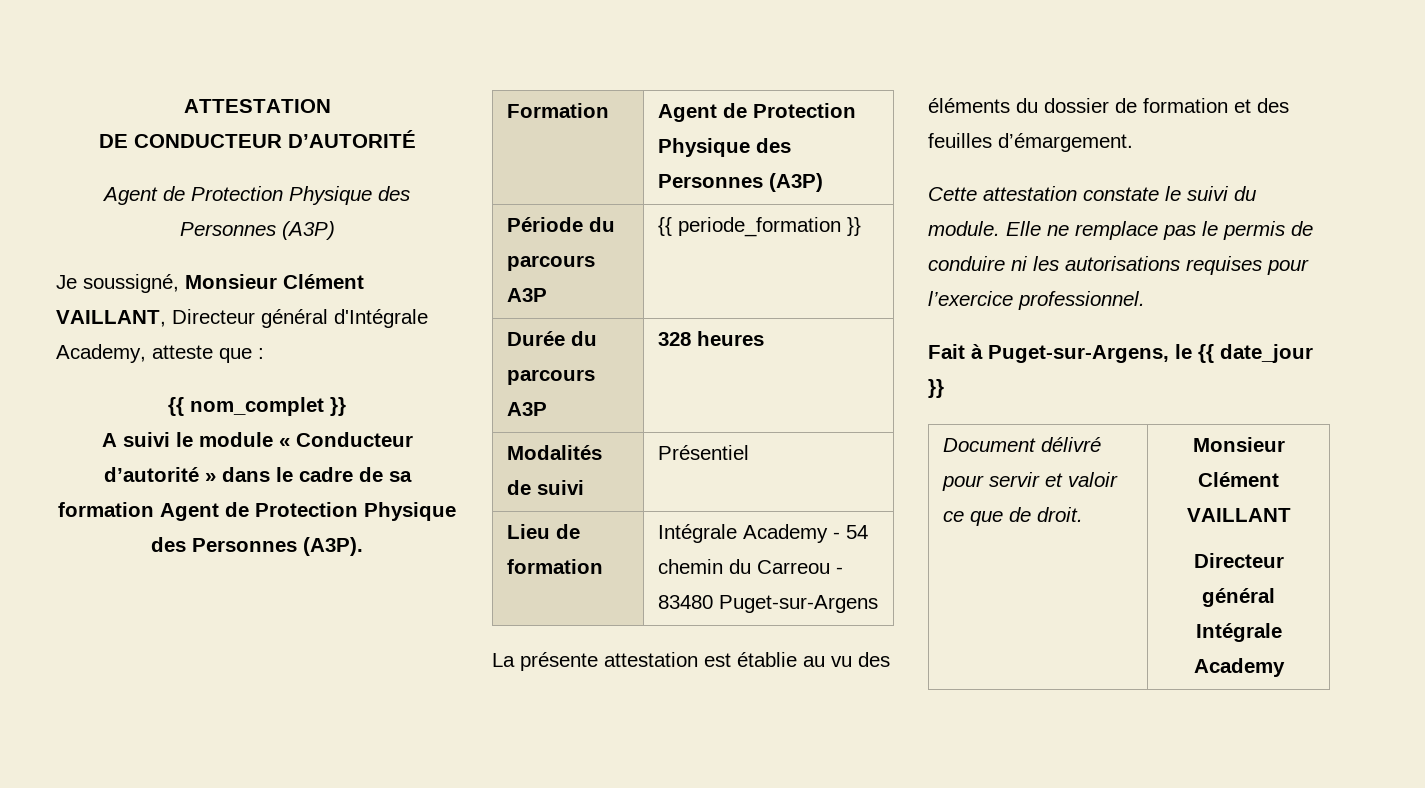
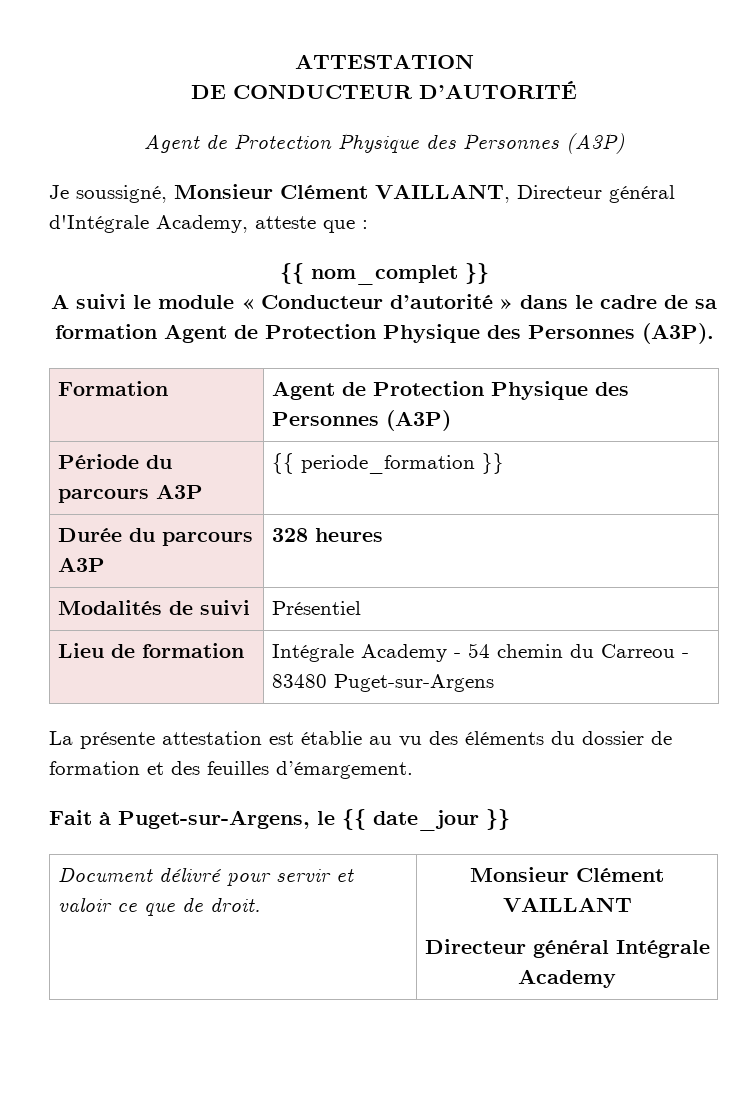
- Cette attestation constate le suivi du module. Elle ne remplace pas le permis de conduire ni les autorisations requises pour l’exercice professionnel.

